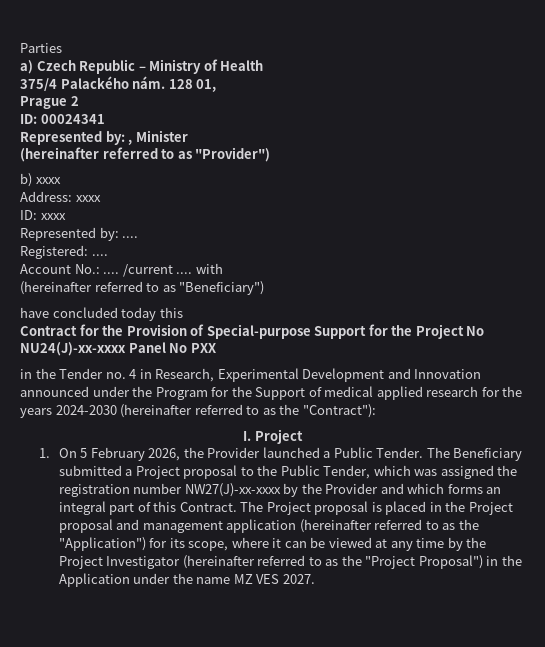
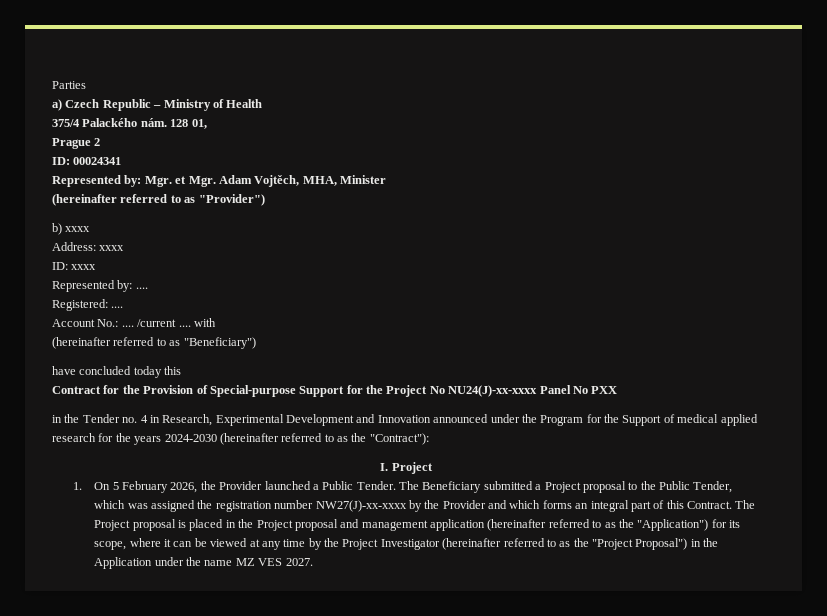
- Represented by: , Minister
+ Represented by: Mgr. et Mgr. Adam Vojtěch, MHA, Minister

